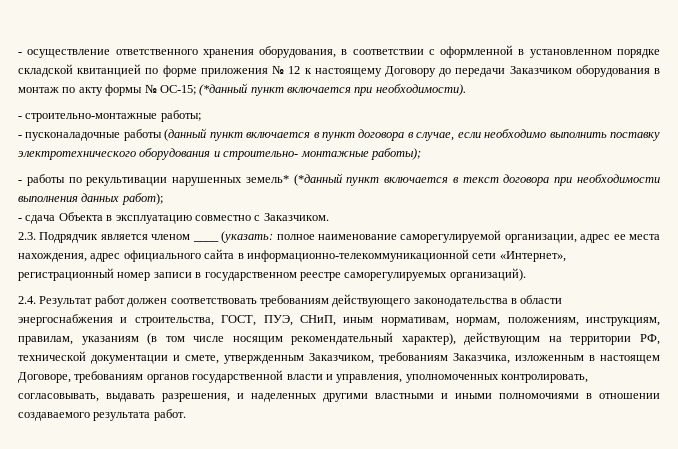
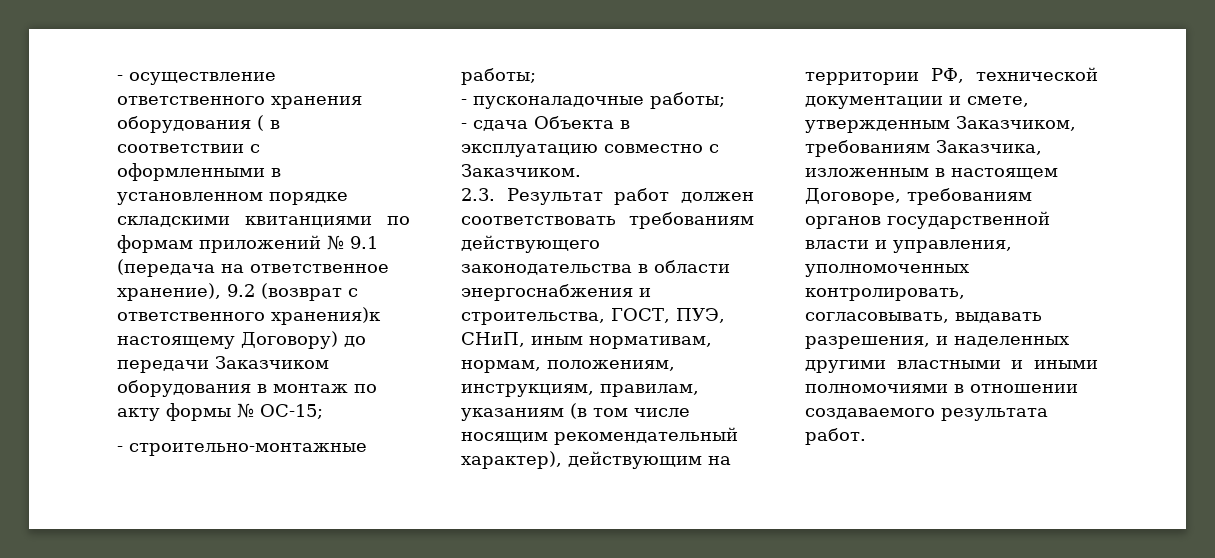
- - осуществление ответственного хранения оборудования, в соответствии с оформленной в установленном порядке складской квитанцией по форме приложения № 12 к настоящему Договору до передачи Заказчиком оборудования в монтаж по акту формы № ОС-15; (*данный пункт включается при необходимости).
+ - осуществление ответственного хранения оборудования ( в соответствии с оформленными в установленном порядке складскими квитанциями по формам приложений № 9.1 (передача на ответственное хранение), 9.2 (возврат с ответственного хранения)к настоящему Договору) до передачи Заказчиком оборудования в монтаж по акту формы № ОС-15;
- - пусконаладочные работы (данный пункт включается в пункт договора в случае, если необходимо выполнить поставку электротехнического оборудования и строительно- монтажные работы);
- - работы по рекультивации нарушенных земель* (*данный пункт включается в текст договора при необходимости выполнения данных работ);
+ - пусконаладочные работы;
- 2.3. Подрядчик является членом ____ (указать: полное наименование саморегулируемой организации, адрес ее места нахождения, адрес официального сайта в информационно-телекоммуникационной сети «Интернет», регистрационный номер записи в государственном реестре саморегулируемых организаций).
- 2.4. Результат работ должен соответствовать требованиям действующего законодательства в области энергоснабжения и строительства, ГОСТ, ПУЭ, СНиП, иным нормативам, нормам, положениям, инструкциям, правилам, указаниям (в том числе носящим рекомендательный характер), действующим на территории РФ, технической документации и смете, утвержденным Заказчиком, требованиям Заказчика, изложенным в настоящем Договоре, требованиям органов государственной власти и управления, уполномоченных контролировать, согласовывать, выдавать разрешения, и наделенных другими властными и иными полномочиями в отношении создаваемого результата работ.
+ 2.3. Результат работ должен соответствовать требованиям действующего законодательства в области энергоснабжения и строительства, ГОСТ, ПУЭ, СНиП, иным нормативам, нормам, положениям, инструкциям, правилам, указаниям (в том числе носящим рекомендательный характер), действующим на территории РФ, технической документации и смете, утвержденным Заказчиком, требованиям Заказчика, изложенным в настоящем Договоре, требованиям органов государственной власти и управления, уполномоченных контролировать, согласовывать, выдавать разрешения, и наделенных другими властными и иными полномочиями в отношении создаваемого результата работ.

